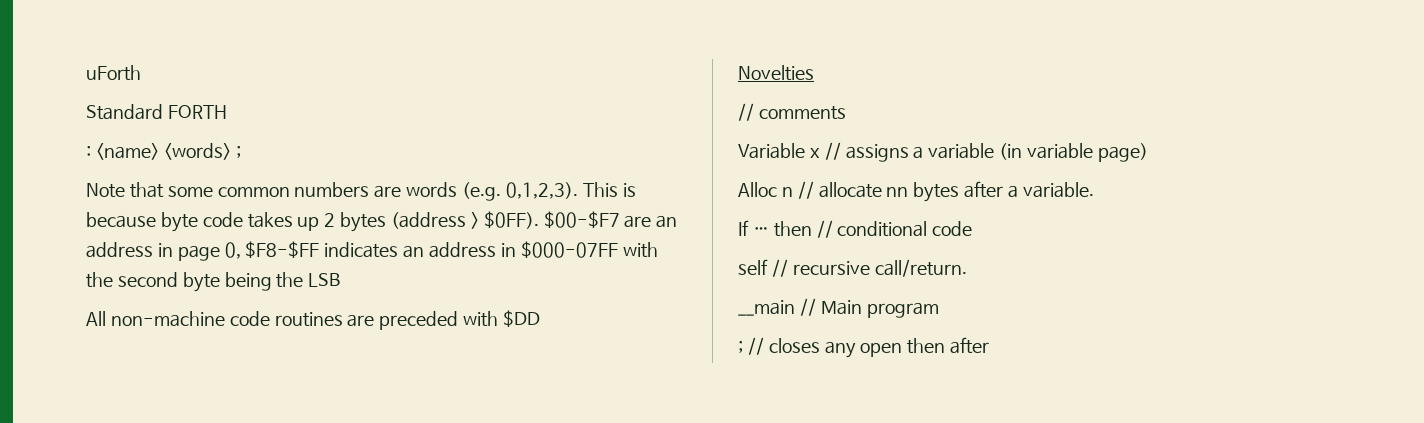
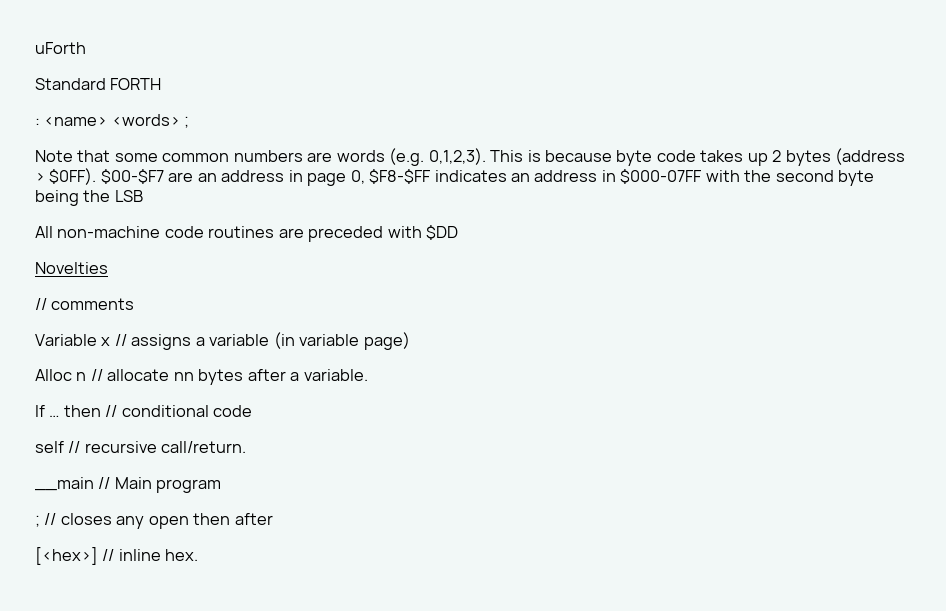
+ [<hex>] // inline hex.

